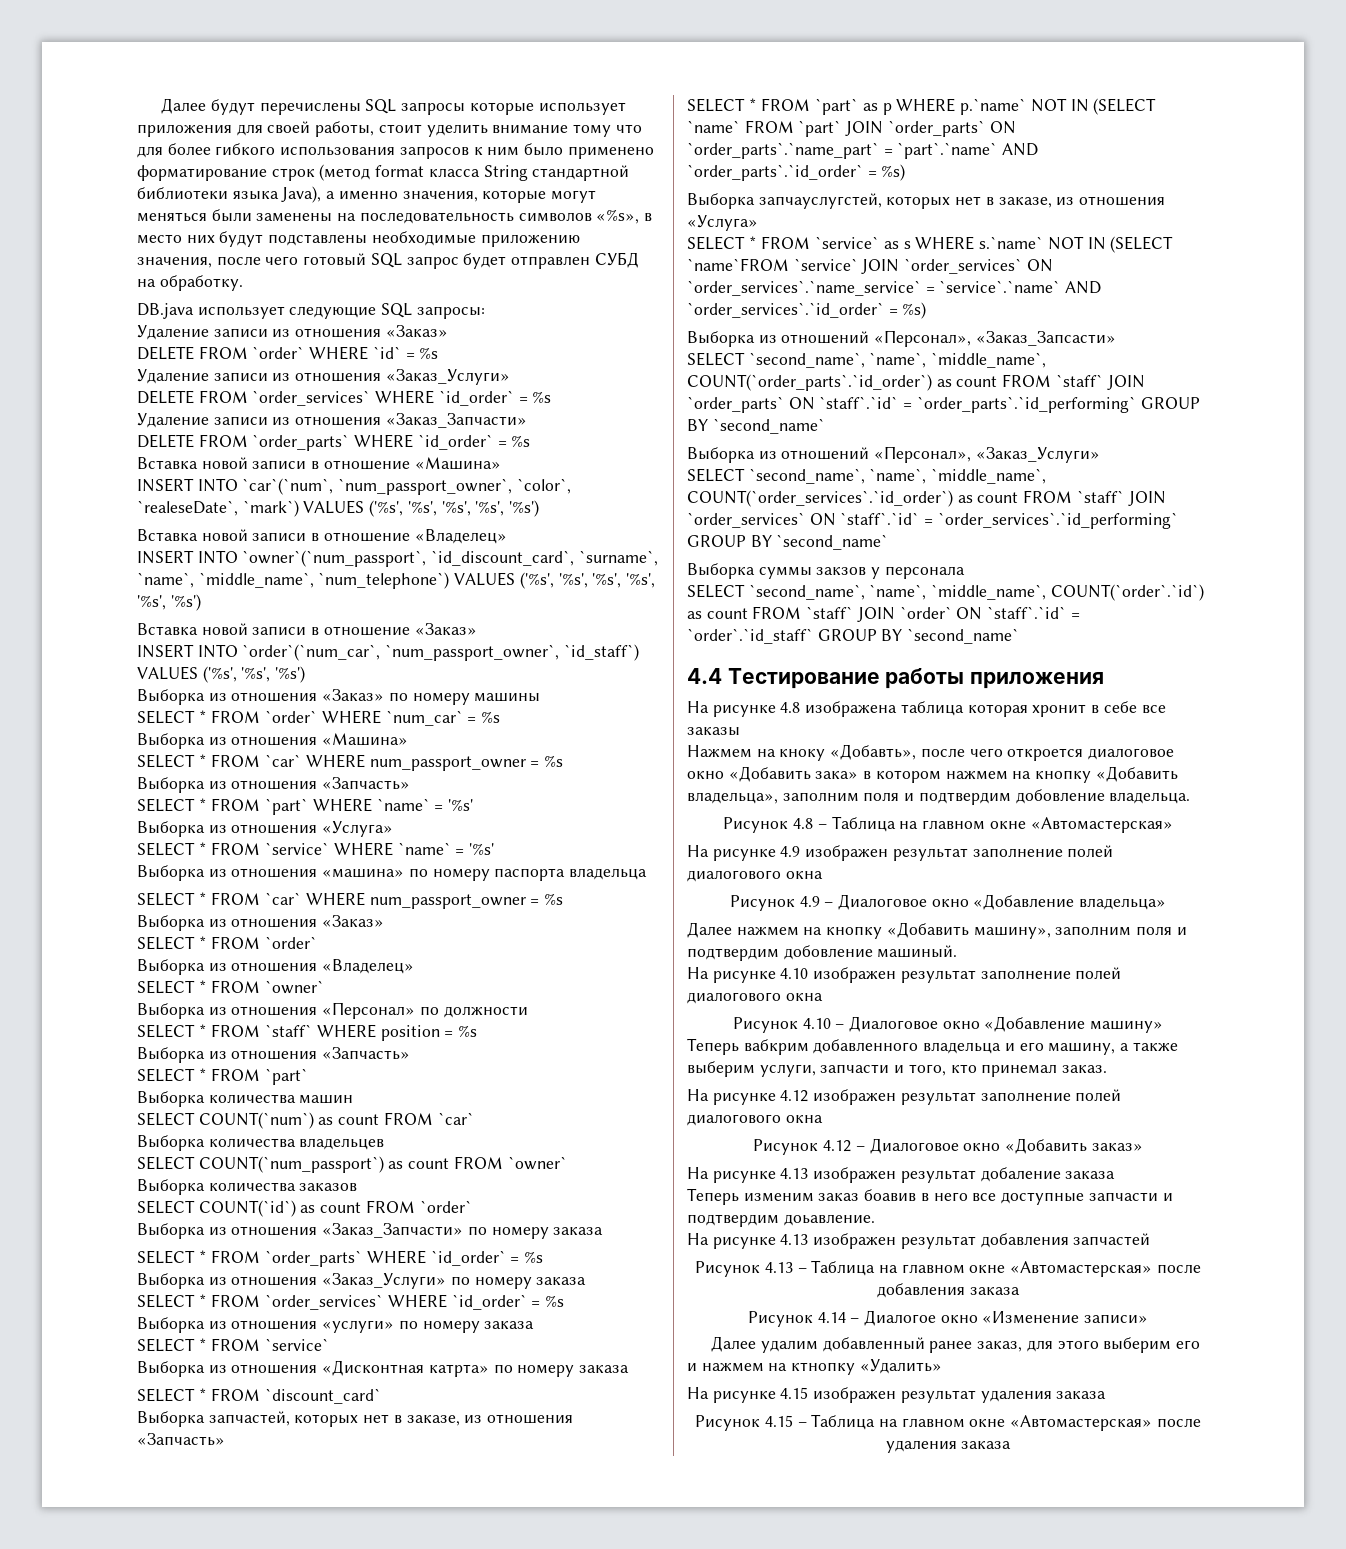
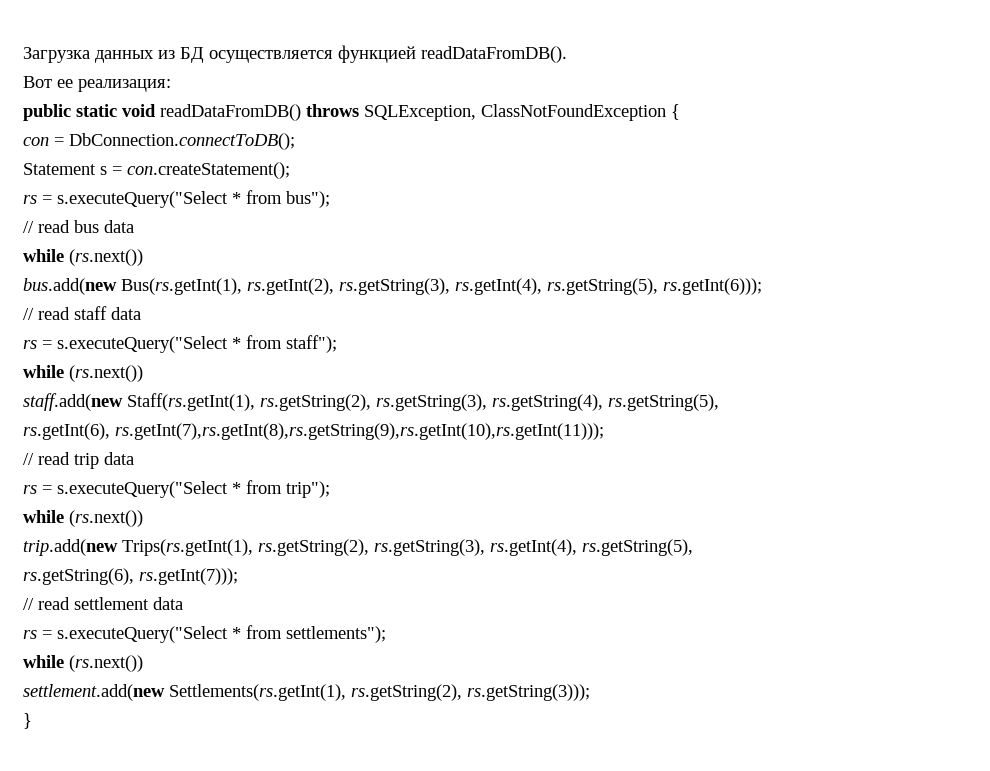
- Далее будут перечислены SQL запросы которые использует приложения для своей работы, стоит уделить внимание тому что для более гибкого использования запросов к ним было применено форматирование строк (метод format класса String стандартной библиотеки языка Java), а именно значения, которые могут меняться были заменены на последовательность символов «%s», в место них будут подставлены необходимые приложению значения, после чего готовый SQL запрос будет отправлен СУБД на обработку.
- DB.java использует следующие SQL запросы:
- Удаление записи из отношения «Заказ»
- DELETE FROM `order` WHERE `id` = %s
- Удаление записи из отношения «Заказ_Услуги»
- DELETE FROM `order_services` WHERE `id_order` = %s
- Удаление записи из отношения «Заказ_Запчасти»
- DELETE FROM `order_parts` WHERE `id_order` = %s
- Вставка новой записи в отношение «Машина»
- INSERT INTO `car`(`num`, `num_passport_owner`, `color`, `realeseDate`, `mark`) VALUES ('%s', '%s', '%s', '%s', '%s')
- Вставка новой записи в отношение «Владелец»
- INSERT INTO `owner`(`num_passport`, `id_discount_card`, `surname`, `name`, `middle_name`, `num_telephone`) VALUES ('%s', '%s', '%s', '%s', '%s', '%s')
- Вставка новой записи в отношение «Заказ»
- INSERT INTO `order`(`num_car`, `num_passport_owner`, `id_staff`) VALUES ('%s', '%s', '%s')
- Выборка из отношения «Заказ» по номеру машины
- SELECT * FROM `order` WHERE `num_car` = %s
- Выборка из отношения «Машина»
- SELECT * FROM `car` WHERE num_passport_owner = %s
- Выборка из отношения «Запчасть»
- SELECT * FROM `part` WHERE `name` = '%s'
- Выборка из отношения «Услуга»
- SELECT * FROM `service` WHERE `name` = '%s'
- Выборка из отношения «машина» по номеру паспорта владельца
- SELECT * FROM `car` WHERE num_passport_owner = %s
- Выборка из отношения «Заказ»
- SELECT * FROM `order`
- Выборка из отношения «Владелец»
- SELECT * FROM `owner`
- Выборка из отношения «Персонал» по должности
- SELECT * FROM `staff` WHERE position = %s
- Выборка из отношения «Запчасть»
- SELECT * FROM `part`
- Выборка количества машин
- SELECT COUNT(`num`) as count FROM `car`
- Выборка количества владельцев
- SELECT COUNT(`num_passport`) as count FROM `owner`
- Выборка количества заказов
- SELECT COUNT(`id`) as count FROM `order`
- Выборка из отношения «Заказ_Запчасти» по номеру заказа
- SELECT * FROM `order_parts` WHERE `id_order` = %s
- Выборка из отношения «Заказ_Услуги» по номеру заказа
- SELECT * FROM `order_services` WHERE `id_order` = %s
- Выборка из отношения «услуги» по номеру заказа
- SELECT * FROM `service`
- Выборка из отношения «Дисконтная катрта» по номеру заказа
- SELECT * FROM `discount_сard`
- Выборка запчастей, которых нет в заказе, из отношения «Запчасть»
- SELECT * FROM `part` as p WHERE p.`name` NOT IN (SELECT `name` FROM `part` JOIN `order_parts` ON `order_parts`.`name_part` = `part`.`name` AND `order_parts`.`id_order` = %s)
- Выборка запчауслугстей, которых нет в заказе, из отношения «Услуга»
- SELECT * FROM `service` as s WHERE s.`name` NOT IN (SELECT `name`FROM `service` JOIN `order_services` ON `order_services`.`name_service` = `service`.`name` AND `order_services`.`id_order` = %s)
- Выборка из отношений «Персонал», «Заказ_Запсасти»
- SELECT `second_name`, `name`, `middle_name`, COUNT(`order_parts`.`id_order`) as count FROM `staff` JOIN `order_parts` ON `staff`.`id` = `order_parts`.`id_performing` GROUP BY `second_name`
- Выборка из отношений «Персонал», «Заказ_Услуги»
- SELECT `second_name`, `name`, `middle_name`, COUNT(`order_services`.`id_order`) as count FROM `staff` JOIN `order_services` ON `staff`.`id` = `order_services`.`id_performing` GROUP BY `second_name`
- Выборка суммы закзов у персонала
- SELECT `second_name`, `name`, `middle_name`, COUNT(`order`.`id`) as count FROM `staff` JOIN `order` ON `staff`.`id` = `order`.`id_staff` GROUP BY `second_name`
- 4.4 Тестирование работы приложения
- На рисунке 4.8 изображена таблица которая хронит в себе все заказы
- Нажмем на кноку «Добавть», после чего откроется диалоговое окно «Добавить зака» в котором нажмем на кнопку «Добавить владельца», заполним поля и подтвердим добовление владельца.
- Рисунок 4.8 – Таблица на главном окне «Автомастерская»
- На рисунке 4.9 изображен результат заполнение полей диалогового окна
- Рисунок 4.9 – Диалоговое окно «Добавление владельца»
- Далее нажмем на кнопку «Добавить машину», заполним поля и подтвердим добовление машиный.
- На рисунке 4.10 изображен результат заполнение полей диалогового окна
- Рисунок 4.10 – Диалоговое окно «Добавление машину»
- Теперь вабкрим добавленного владельца и его машину, а также выберим услуги, запчасти и того, кто принемал заказ.
- На рисунке 4.12 изображен результат заполнение полей диалогового окна
- Рисунок 4.12 – Диалоговое окно «Добавить заказ»
- На рисунке 4.13 изображен результат добаление заказа
- Теперь изменим заказ боавив в него все доступные запчасти и подтвердим доьавление.
- На рисунке 4.13 изображен результат добавления запчастей
- Рисунок 4.13 – Таблица на главном окне «Автомастерская» после добавления заказа
- Рисунок 4.14 – Диалогое окно «Изменение записи»
- Далее удалим добавленный ранее заказ, для этого выберим его и нажмем на ктнопку «Удалить»
- На рисунке 4.15 изображен результат удаления заказа
- Рисунок 4.15 – Таблица на главном окне «Автомастерская» после удаления заказа
+ Загрузка данных из БД осуществляется функцией readDataFromDB().
+ Вот ее реализация:
+ public static void readDataFromDB() throws SQLException, ClassNotFoundException {
+ con = DbConnection.connectToDB();
+ Statement s = con.createStatement();
+ rs = s.executeQuery("Select * from bus");
+ // read bus data
+ while (rs.next())
+ bus.add(new Bus(rs.getInt(1), rs.getInt(2), rs.getString(3), rs.getInt(4), rs.getString(5), rs.getInt(6)));
+ // read staff data
+ rs = s.executeQuery("Select * from staff");
+ while (rs.next())
+ staff.add(new Staff(rs.getInt(1), rs.getString(2), rs.getString(3), rs.getString(4), rs.getString(5),
+ rs.getInt(6), rs.getInt(7),rs.getInt(8),rs.getString(9),rs.getInt(10),rs.getInt(11)));
+ // read trip data
+ rs = s.executeQuery("Select * from trip");
+ while (rs.next())
+ trip.add(new Trips(rs.getInt(1), rs.getString(2), rs.getString(3), rs.getInt(4), rs.getString(5),
+ rs.getString(6), rs.getInt(7)));
+ // read settlement data
+ rs = s.executeQuery("Select * from settlements");
+ while (rs.next())
+ settlement.add(new Settlements(rs.getInt(1), rs.getString(2), rs.getString(3)));
+ }

